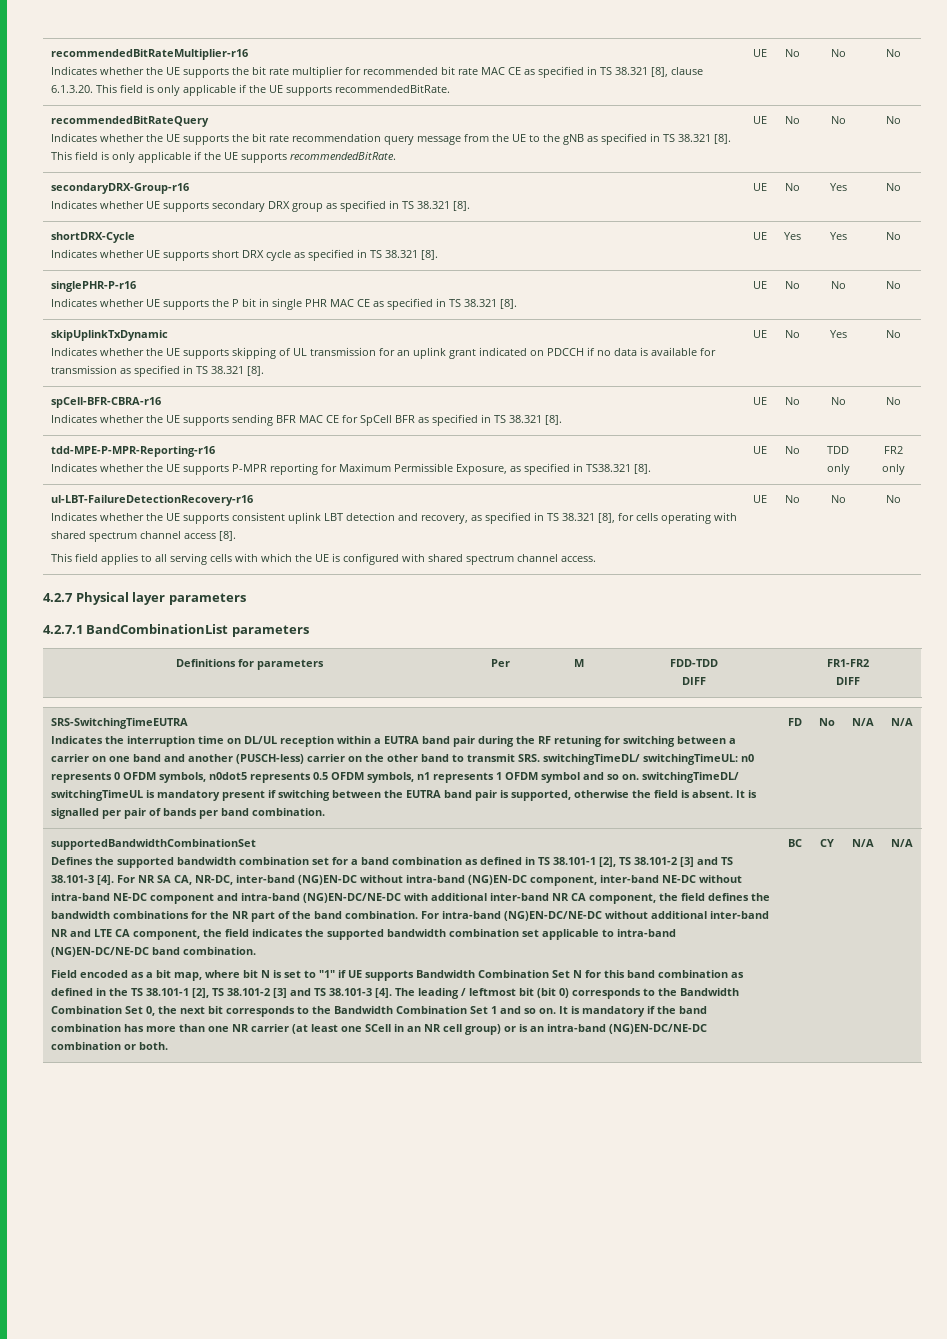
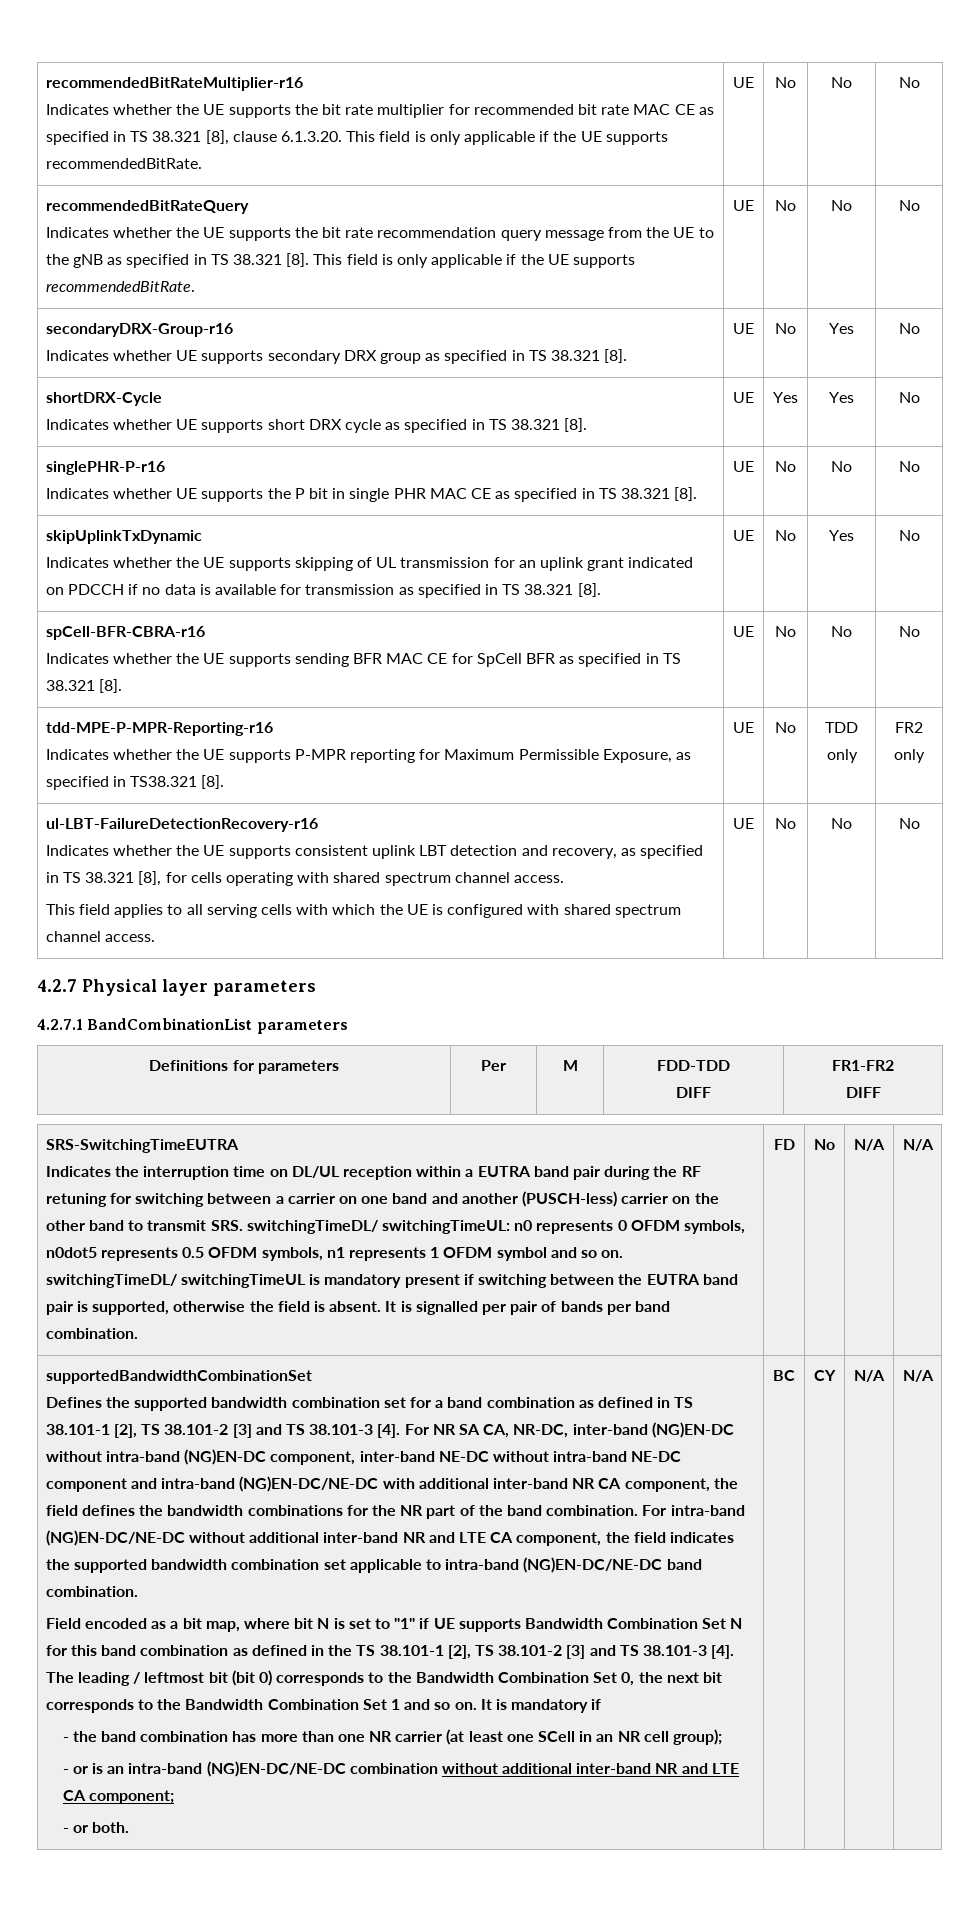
- Indicates whether the UE supports consistent uplink LBT detection and recovery, as specified in TS 38.321 [8], for cells operating with shared spectrum channel access [8].
+ Indicates whether the UE supports consistent uplink LBT detection and recovery, as specified in TS 38.321 [8], for cells operating with shared spectrum channel access.
- It is mandatory if the band combination has more than one NR carrier (at least one SCell in an NR cell group) or is an intra-band (NG)EN-DC/NE-DC combination or both.
+ It is mandatory if
+ - the band combination has more than one NR carrier (at least one SCell in an NR cell group);
+ - or is an intra-band (NG)EN-DC/NE-DC combination without additional inter-band NR and LTE CA component;
+ - or both.

